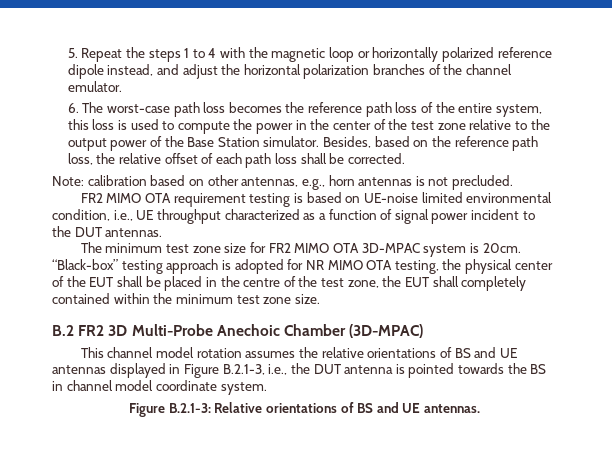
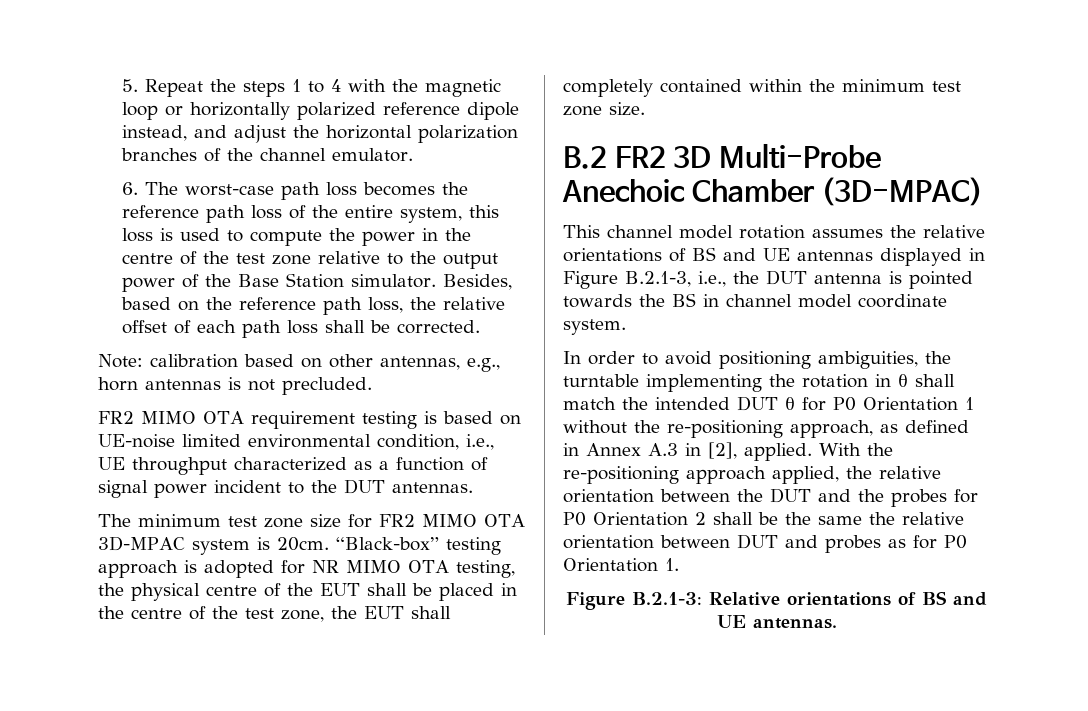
- 6. The worst-case path loss becomes the reference path loss of the entire system, this loss is used to compute the power in the center of the test zone relative to the output power of the Base Station simulator.
+ 6. The worst-case path loss becomes the reference path loss of the entire system, this loss is used to compute the power in the centre of the test zone relative to the output power of the Base Station simulator.
- “Black-box” testing approach is adopted for NR MIMO OTA testing, the physical center of the EUT shall be placed in the centre of the test zone, the EUT shall completely contained within the minimum test zone size.
+ “Black-box” testing approach is adopted for NR MIMO OTA testing, the physical centre of the EUT shall be placed in the centre of the test zone, the EUT shall completely contained within the minimum test zone size.
+ In order to avoid positioning ambiguities, the turntable implementing the rotation in θ shall match the intended DUT θ for P0 Orientation 1 without the re-positioning approach, as defined in Annex A.3 in [2], applied. With the re-positioning approach applied, the relative orientation between the DUT and the probes for P0 Orientation 2 shall be the same the relative orientation between DUT and probes as for P0 Orientation 1.

